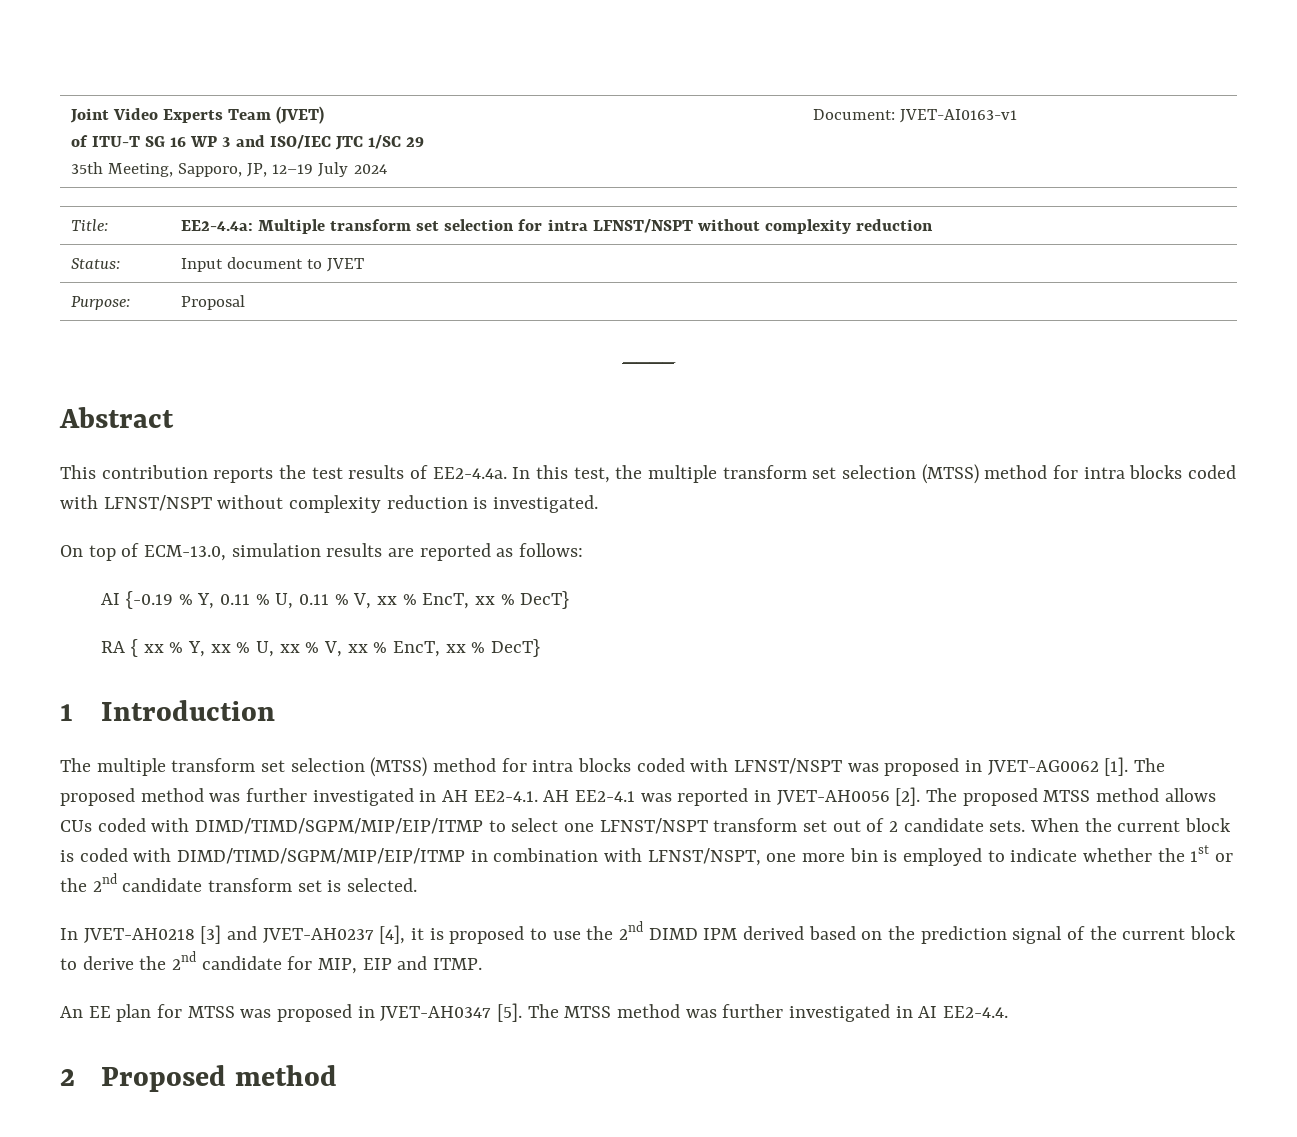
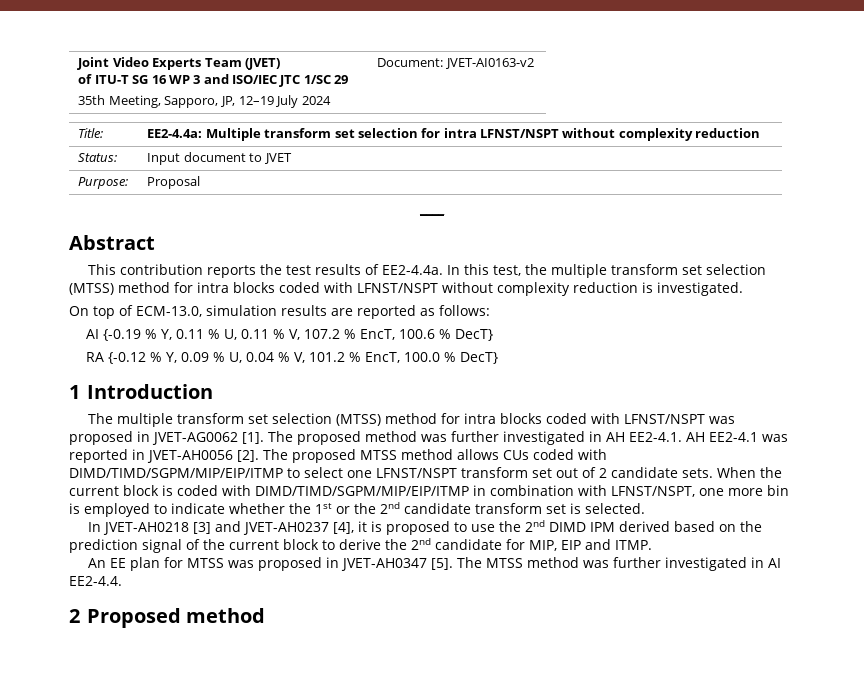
  Joint Video Experts Team (JVET)
  of ITU-T SG 16 WP 3 and ISO/IEC JTC 1/SC 29
- 35th Meeting, Sapporo, JP, 12–19 July 2024 | Document: JVET-AI0163-v1
+ 35th Meeting, Sapporo, JP, 12–19 July 2024 | Document: JVET-AI0163-v2
- AI {-0.19 % Y, 0.11 % U, 0.11 % V, xx % EncT, xx % DecT}
+ AI {-0.19 % Y, 0.11 % U, 0.11 % V, 107.2 % EncT, 100.6 % DecT}
- RA { xx % Y, xx % U, xx % V, xx % EncT, xx % DecT}
+ RA {-0.12 % Y, 0.09 % U, 0.04 % V, 101.2 % EncT, 100.0 % DecT}

